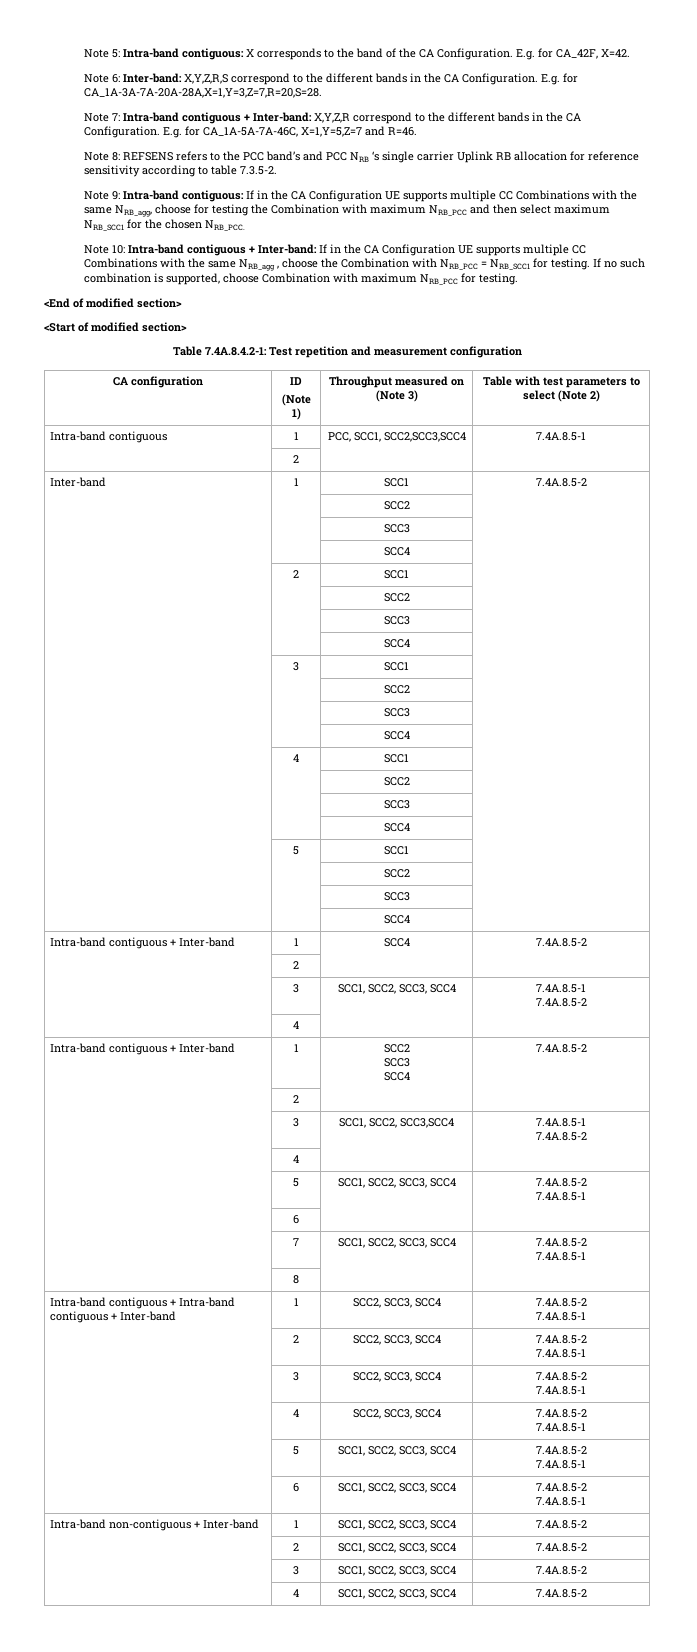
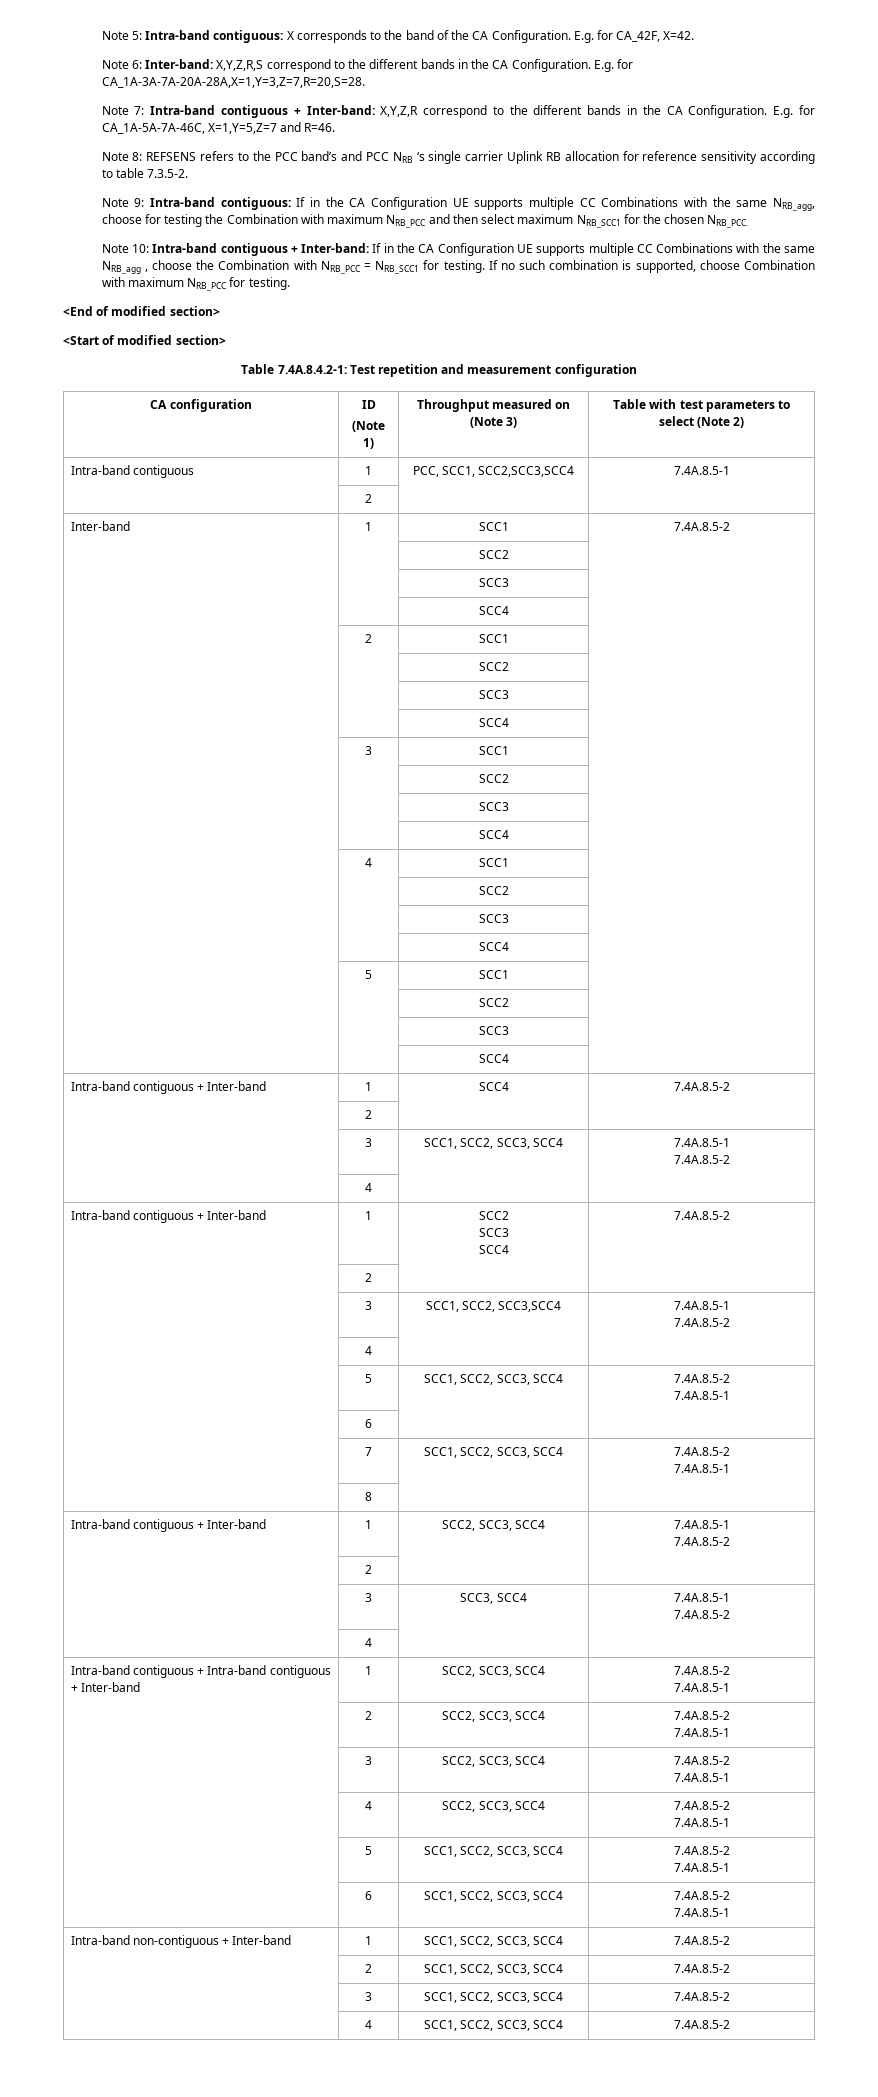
+ Intra-band contiguous + Inter-band | 1 | SCC2, SCC3, SCC4 | 7.4A.8.5-1
+ 7.4A.8.5-2
+ | 2 | |
+ | 3 | SCC3, SCC4 | 7.4A.8.5-1
+ 7.4A.8.5-2
+ | 4 | |

